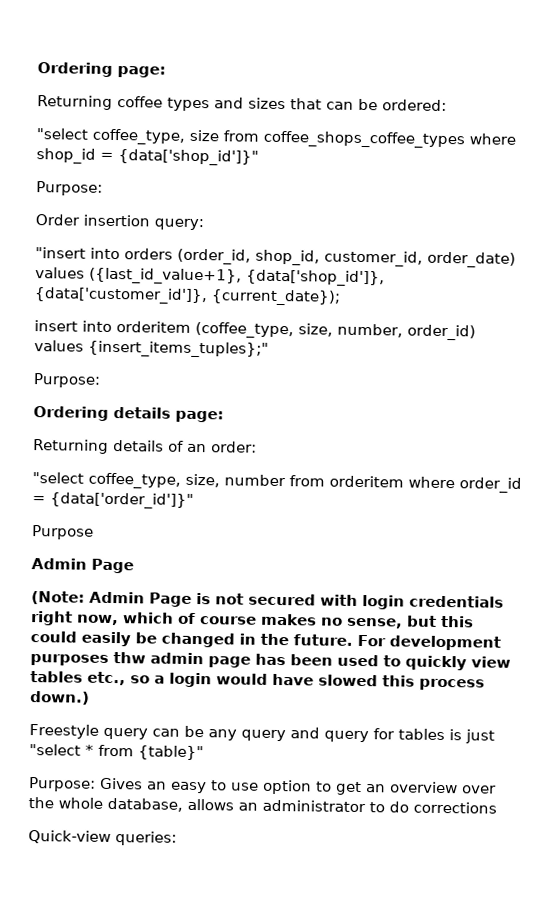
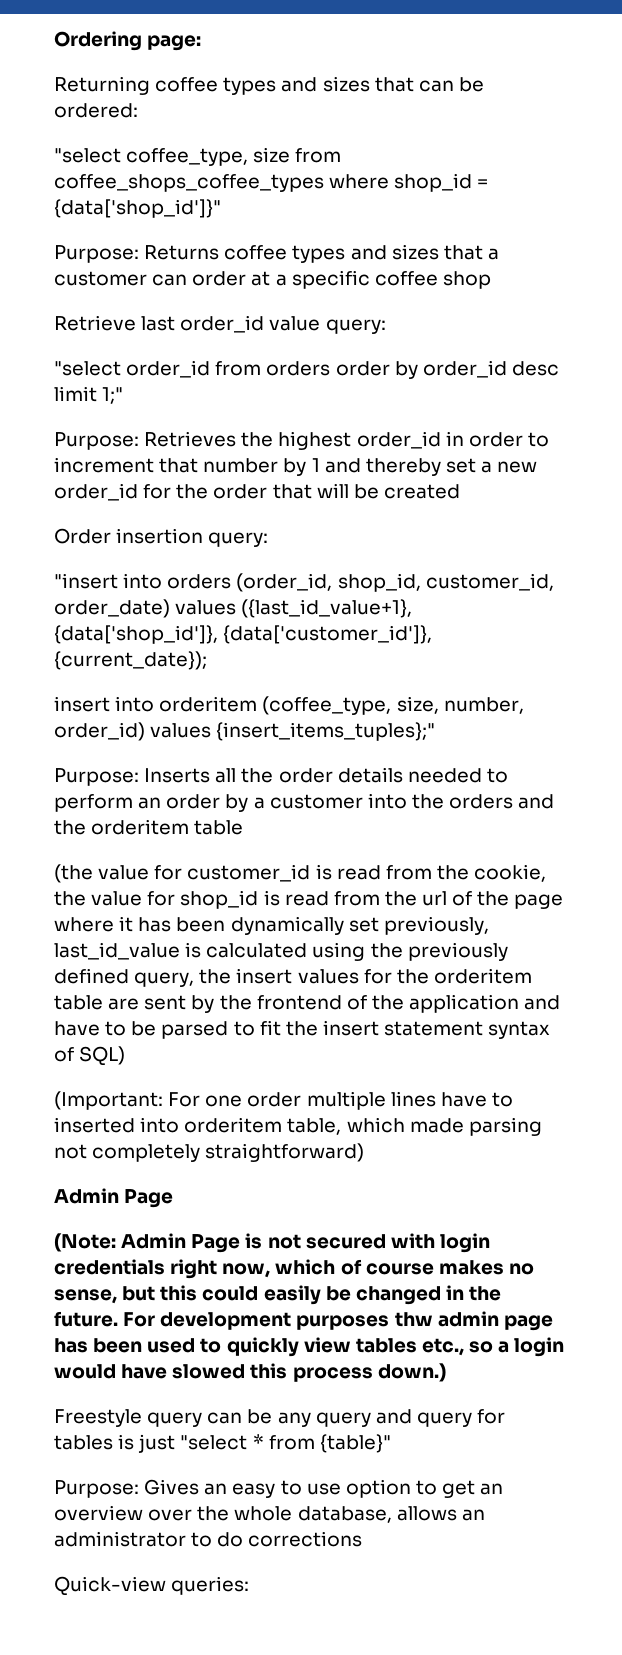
  "select coffee_type, size from coffee_shops_coffee_types where shop_id = {data['shop_id']}"
- Purpose:
+ Purpose: Returns coffee types and sizes that a customer can order at a specific coffee shop
+ Retrieve last order_id value query:
+ "select order_id from orders order by order_id desc limit 1;"
+ Purpose: Retrieves the highest order_id in order to increment that number by 1 and thereby set a new order_id for the order that will be created
  insert into orderitem (coffee_type, size, number, order_id) values {insert_items_tuples};"
- Purpose:
- Ordering details page:
- Returning details of an order:
- "select coffee_type, size, number from orderitem where order_id = {data['order_id']}"
- Purpose
+ Purpose: Inserts all the order details needed to perform an order by a customer into the orders and the orderitem table
+ (the value for customer_id is read from the cookie, the value for shop_id is read from the url of the page where it has been dynamically set previously, last_id_value is calculated using the previously defined query, the insert values for the orderitem table are sent by the frontend of the application and have to be parsed to fit the insert statement syntax of SQL)
+ (Important: For one order multiple lines have to inserted into orderitem table, which made parsing not completely straightforward)

